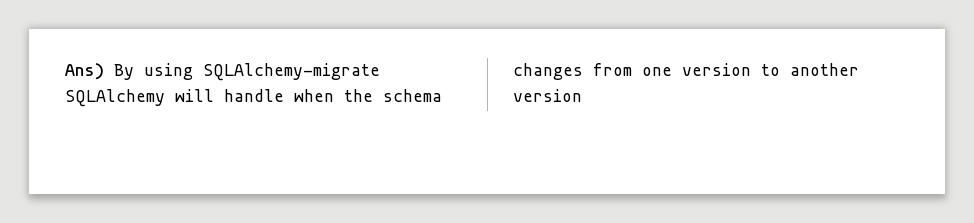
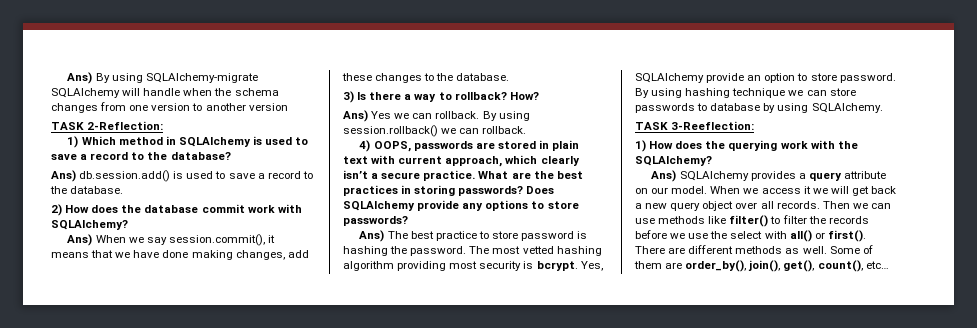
+ TASK 2-Reflection:
+ 1) Which method in SQLAlchemy is used to save a record to the database?
+ Ans) db.session.add() is used to save a record to the database.
+ 2) How does the database commit work with SQLAlchemy?
+ Ans) When we say session.commit(), it means that we have done making changes, add these changes to the database.
+ 3) Is there a way to rollback? How?
+ Ans) Yes we can rollback. By using session.rollback() we can rollback.
+ 4) OOPS, passwords are stored in plain text with current approach, which clearly isn’t a secure practice. What are the best practices in storing passwords? Does SQLAlchemy provide any options to store passwords?
+ Ans) The best practice to store password is hashing the password. The most vetted hashing algorithm providing most security is bcrypt. Yes, SQLAlchemy provide an option to store password. By using hashing technique we can store passwords to database by using SQLAlchemy.
+ TASK 3-Reeflection:
+ 1) How does the querying work with the SQLAlchemy?
+ Ans) SQLAlchemy provides a query attribute on our model. When we access it we will get back a new query object over all records. Then we can use methods like filter() to filter the records before we use the select with all() or first(). There are different methods as well. Some of them are order_by(), join(), get(), count(), etc…

